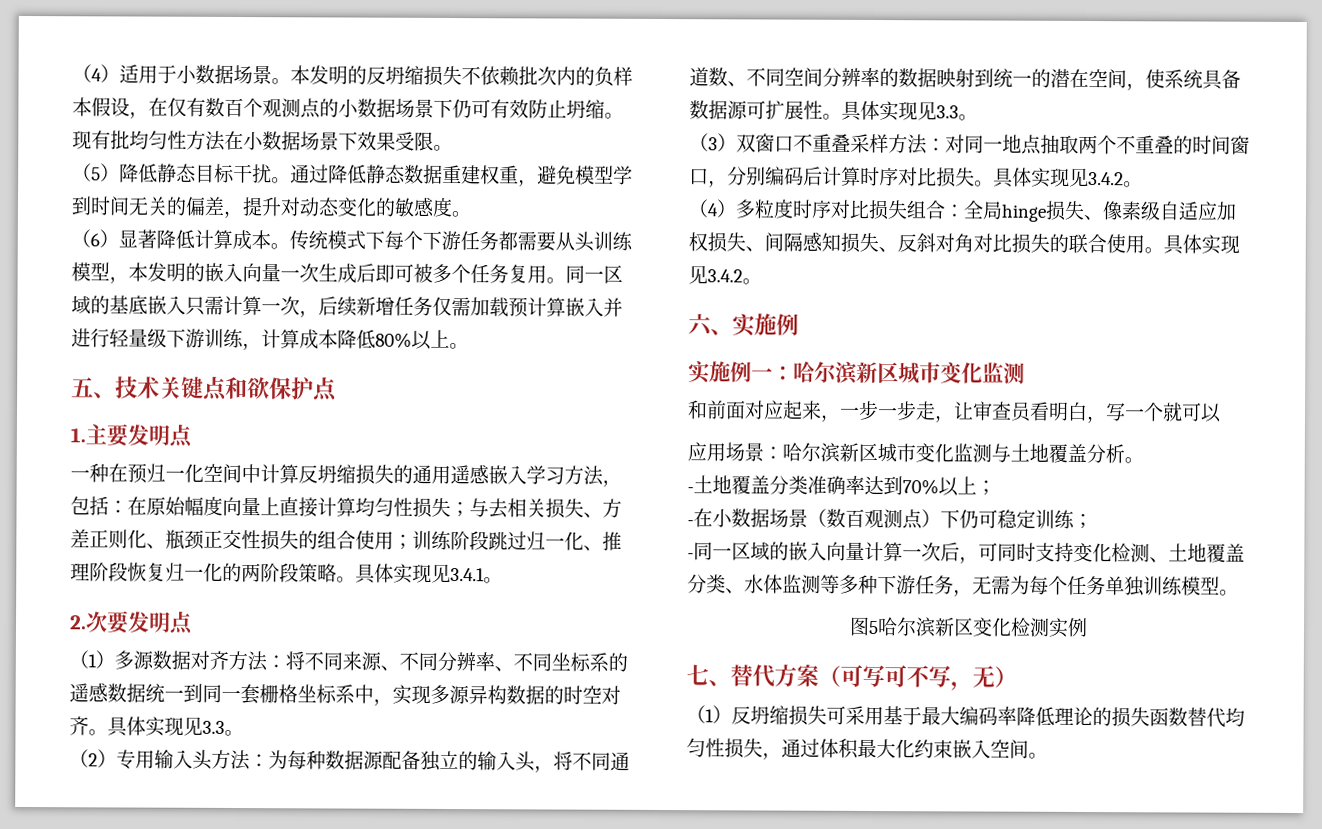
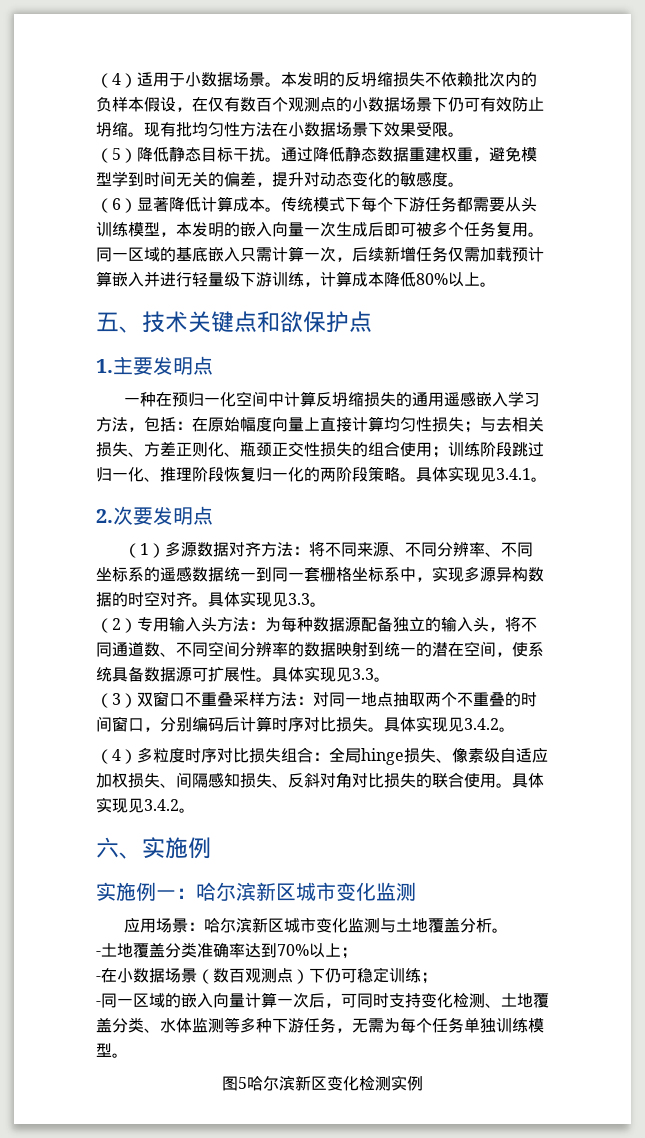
- 和前面对应起来，一步一步走，让审查员看明白，写一个就可以
- 七、替代方案（可写可不写，无）
- （1）反坍缩损失可采用基于最大编码率降低理论的损失函数替代均匀性损失，通过体积最大化约束嵌入空间。

